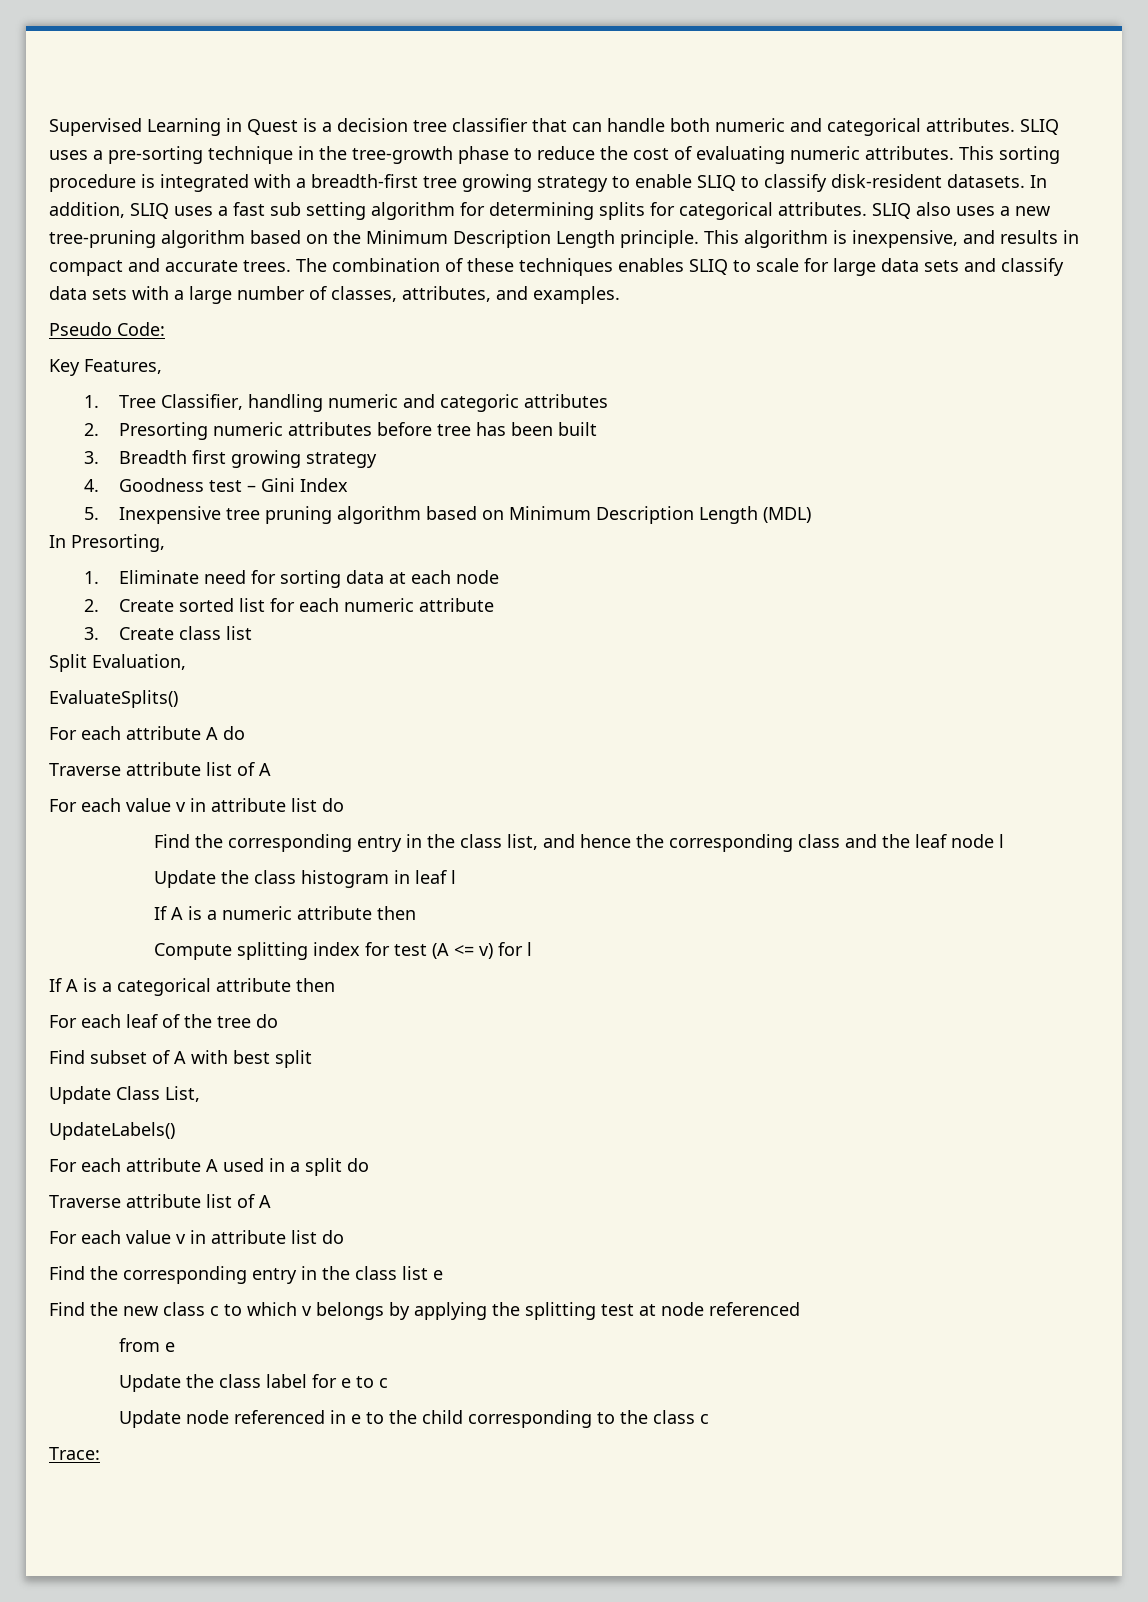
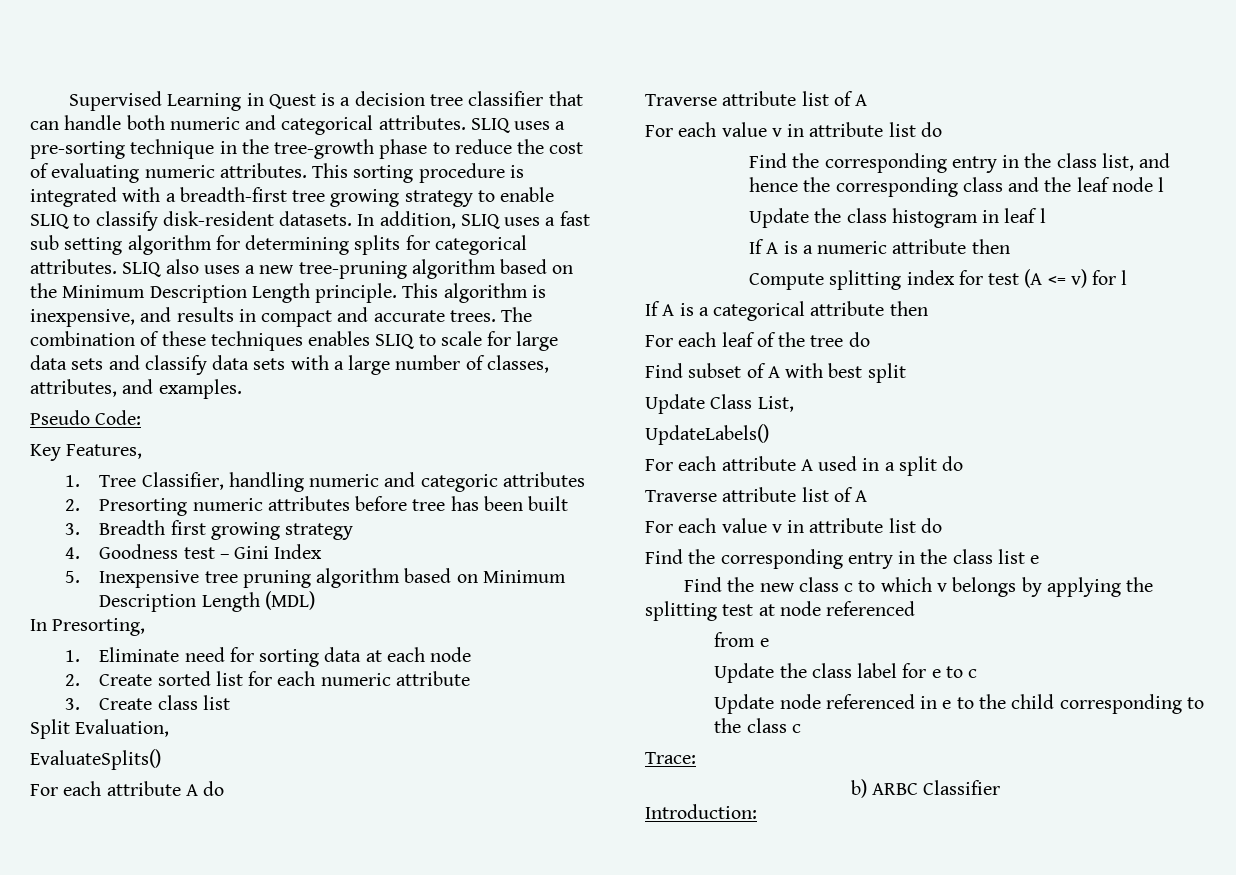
+ b) ARBC Classifier
+ Introduction:

